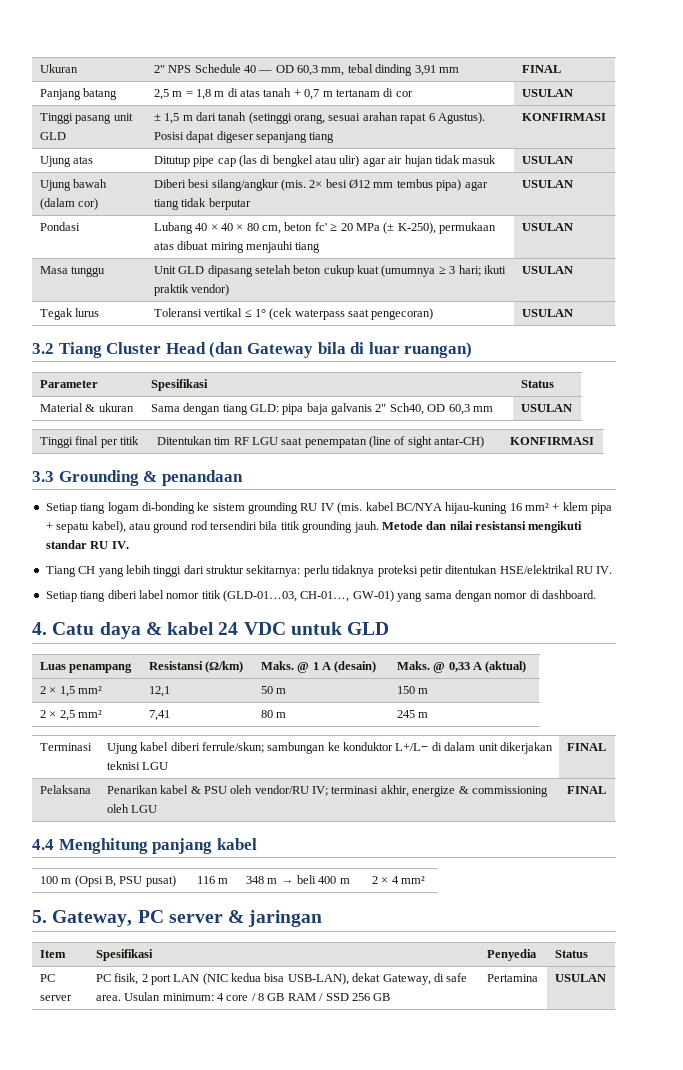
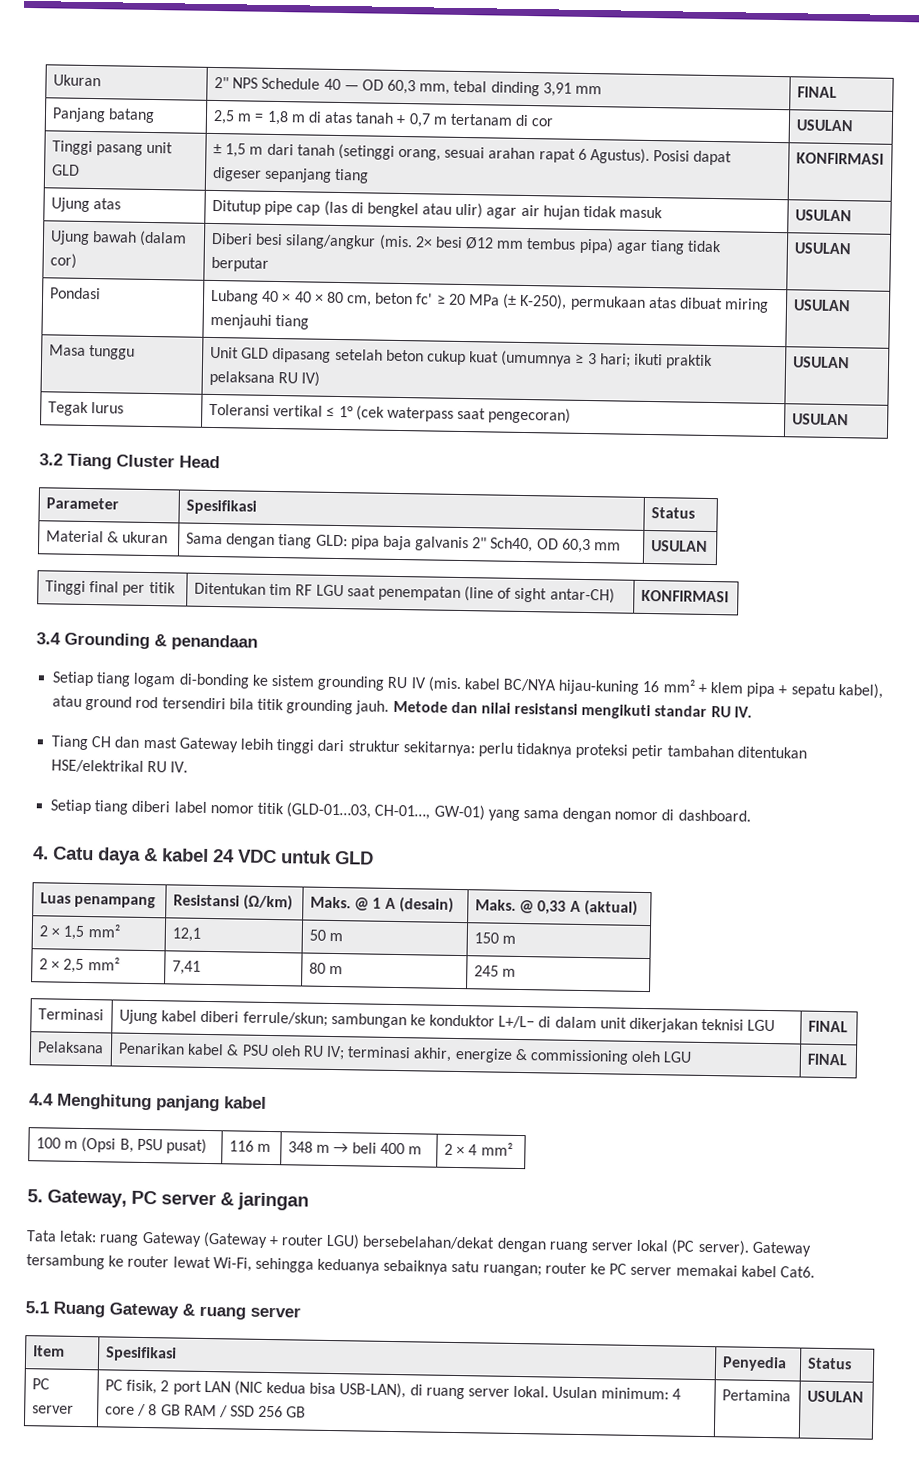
- Masa tunggu | Unit GLD dipasang setelah beton cukup kuat (umumnya ≥ 3 hari; ikuti praktik vendor) | USULAN
+ Masa tunggu | Unit GLD dipasang setelah beton cukup kuat (umumnya ≥ 3 hari; ikuti praktik pelaksana RU IV) | USULAN
- 3.2 Tiang Cluster Head (dan Gateway bila di luar ruangan)
+ 3.2 Tiang Cluster Head
- 3.3 Grounding & penandaan
+ 3.4 Grounding & penandaan
- Tiang CH yang lebih tinggi dari struktur sekitarnya: perlu tidaknya proteksi petir ditentukan HSE/elektrikal RU IV.
+ Tiang CH dan mast Gateway lebih tinggi dari struktur sekitarnya: perlu tidaknya proteksi petir tambahan ditentukan HSE/elektrikal RU IV.
- Pelaksana | Penarikan kabel & PSU oleh vendor/RU IV; terminasi akhir, energize & commissioning oleh LGU | FINAL
+ Pelaksana | Penarikan kabel & PSU oleh RU IV; terminasi akhir, energize & commissioning oleh LGU | FINAL
+ Tata letak: ruang Gateway (Gateway + router LGU) bersebelahan/dekat dengan ruang server lokal (PC server). Gateway tersambung ke router lewat Wi-Fi, sehingga keduanya sebaiknya satu ruangan; router ke PC server memakai kabel Cat6.
+ 5.1 Ruang Gateway & ruang server
- PC server | PC fisik, 2 port LAN (NIC kedua bisa USB-LAN), dekat Gateway, di safe area. Usulan minimum: 4 core / 8 GB RAM / SSD 256 GB | Pertamina | USULAN
+ PC server | PC fisik, 2 port LAN (NIC kedua bisa USB-LAN), di ruang server lokal. Usulan minimum: 4 core / 8 GB RAM / SSD 256 GB | Pertamina | USULAN

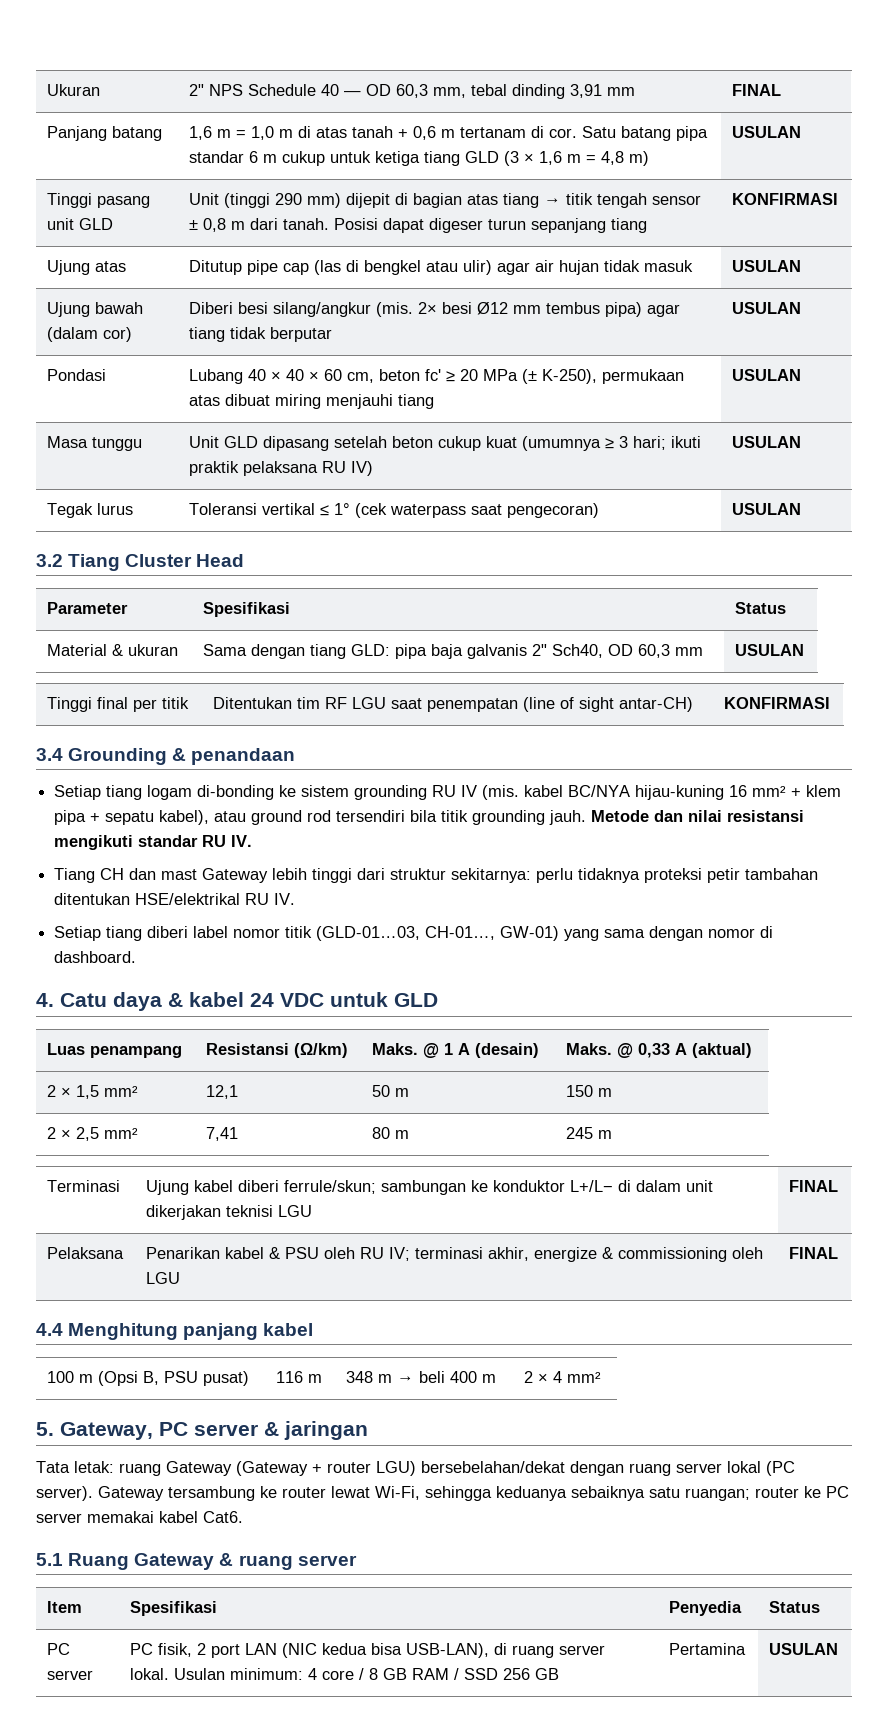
- Panjang batang | 2,5 m = 1,8 m di atas tanah + 0,7 m tertanam di cor | USULAN
+ Panjang batang | 1,6 m = 1,0 m di atas tanah + 0,6 m tertanam di cor. Satu batang pipa standar 6 m cukup untuk ketiga tiang GLD (3 × 1,6 m = 4,8 m) | USULAN
- Tinggi pasang unit GLD | ± 1,5 m dari tanah (setinggi orang, sesuai arahan rapat 6 Agustus). Posisi dapat digeser sepanjang tiang | KONFIRMASI
+ Tinggi pasang unit GLD | Unit (tinggi 290 mm) dijepit di bagian atas tiang → titik tengah sensor ± 0,8 m dari tanah. Posisi dapat digeser turun sepanjang tiang | KONFIRMASI
- Pondasi | Lubang 40 × 40 × 80 cm, beton fc' ≥ 20 MPa (± K-250), permukaan atas dibuat miring menjauhi tiang | USULAN
+ Pondasi | Lubang 40 × 40 × 60 cm, beton fc' ≥ 20 MPa (± K-250), permukaan atas dibuat miring menjauhi tiang | USULAN

